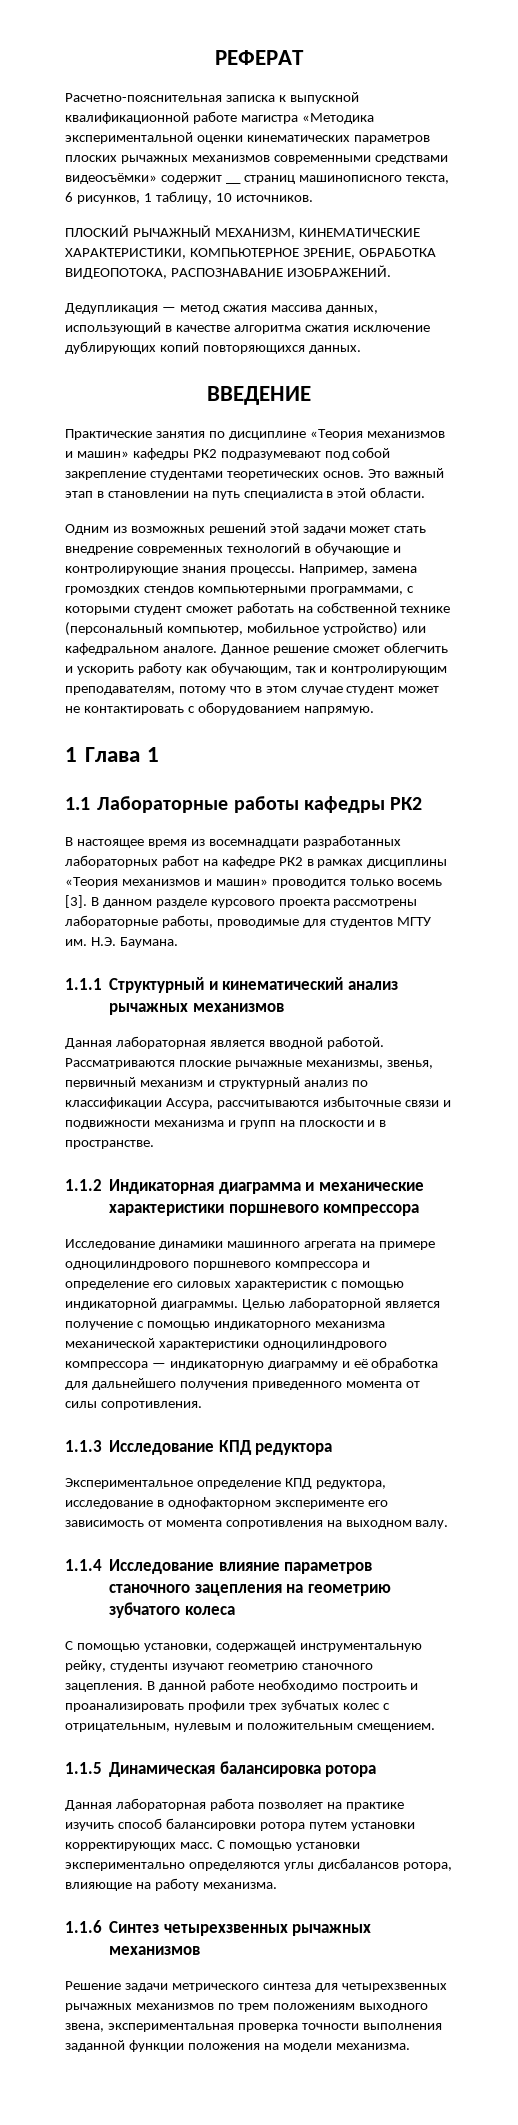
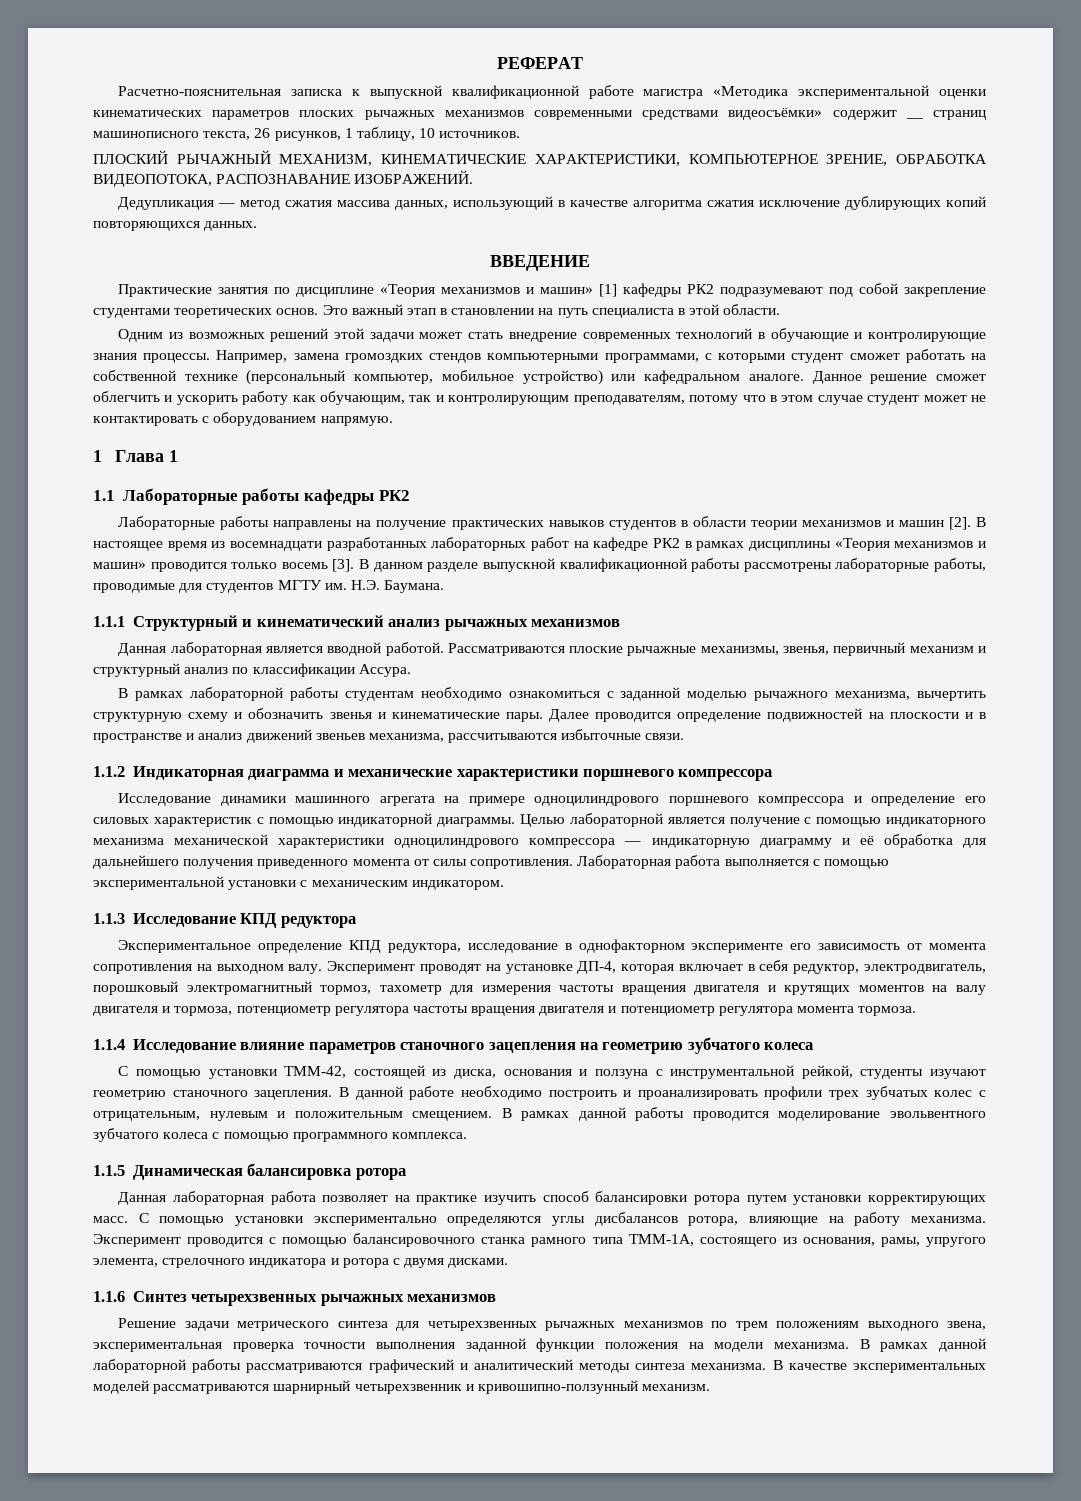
- Расчетно-пояснительная записка к выпускной квалификационной работе магистра «Методика экспериментальной оценки кинематических параметров плоских рычажных механизмов современными средствами видеосъёмки» содержит __ страниц машинописного текста, 6 рисунков, 1 таблицу, 10 источников.
+ Расчетно-пояснительная записка к выпускной квалификационной работе магистра «Методика экспериментальной оценки кинематических параметров плоских рычажных механизмов современными средствами видеосъёмки» содержит __ страниц машинописного текста, 26 рисунков, 1 таблицу, 10 источников.
- Практические занятия по дисциплине «Теория механизмов и машин» кафедры РК2 подразумевают под собой закрепление студентами теоретических основ.
+ Практические занятия по дисциплине «Теория механизмов и машин» [1] кафедры РК2 подразумевают под собой закрепление студентами теоретических основ.
+ Лабораторные работы направлены на получение практических навыков студентов в области теории механизмов и машин [2].
- В данном разделе курсового проекта рассмотрены лабораторные работы, проводимые для студентов МГТУ им. Н.Э. Баумана.
+ В данном разделе выпускной квалификационной работы рассмотрены лабораторные работы, проводимые для студентов МГТУ им. Н.Э. Баумана.
- Рассматриваются плоские рычажные механизмы, звенья, первичный механизм и структурный анализ по классификации Ассура, рассчитываются избыточные связи и подвижности механизма и групп на плоскости и в пространстве.
+ Рассматриваются плоские рычажные механизмы, звенья, первичный механизм и структурный анализ по классификации Ассура.
+ В рамках лабораторной работы студентам необходимо ознакомиться с заданной моделью рычажного механизма, вычертить структурную схему и обозначить звенья и кинематические пары. Далее проводится определение подвижностей на плоскости и в пространстве и анализ движений звеньев механизма, рассчитываются избыточные связи.
+ Лабораторная работа выполняется с помощью экспериментальной установки с механическим индикатором.
+ Эксперимент проводят на установке ДП-4, которая включает в себя редуктор, электродвигатель, порошковый электромагнитный тормоз, тахометр для измерения частоты вращения двигателя и крутящих моментов на валу двигателя и тормоза, потенциометр регулятора частоты вращения двигателя и потенциометр регулятора момента тормоза.
- С помощью установки, содержащей инструментальную рейку, студенты изучают геометрию станочного зацепления.
+ С помощью установки ТММ-42, состоящей из диска, основания и ползуна с инструментальной рейкой, студенты изучают геометрию станочного зацепления.
+ В рамках данной работы проводится моделирование эвольвентного зубчатого колеса с помощью программного комплекса.
+ Эксперимент проводится с помощью балансировочного станка рамного типа ТММ-1А, состоящего из основания, рамы, упругого элемента, стрелочного индикатора и ротора с двумя дисками.
+ В рамках данной лабораторной работы рассматриваются графический и аналитический методы синтеза механизма. В качестве экспериментальных моделей рассматриваются шарнирный четырехзвенник и кривошипно-ползунный механизм.

